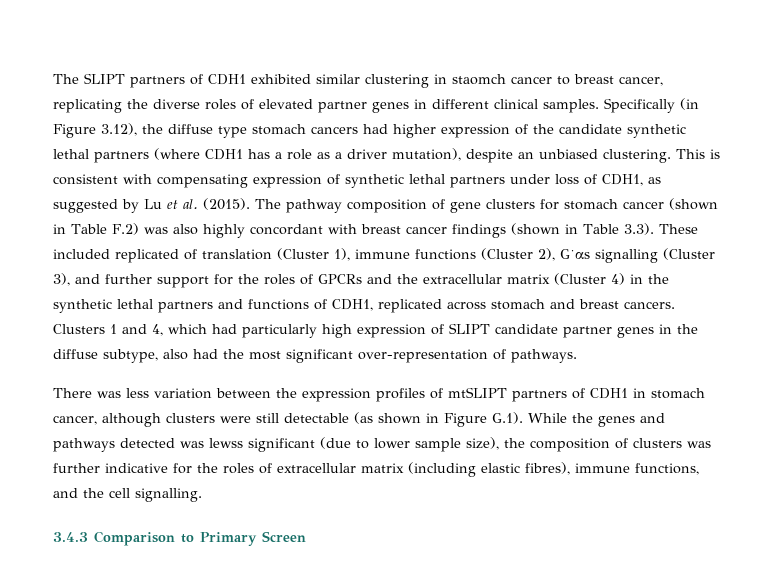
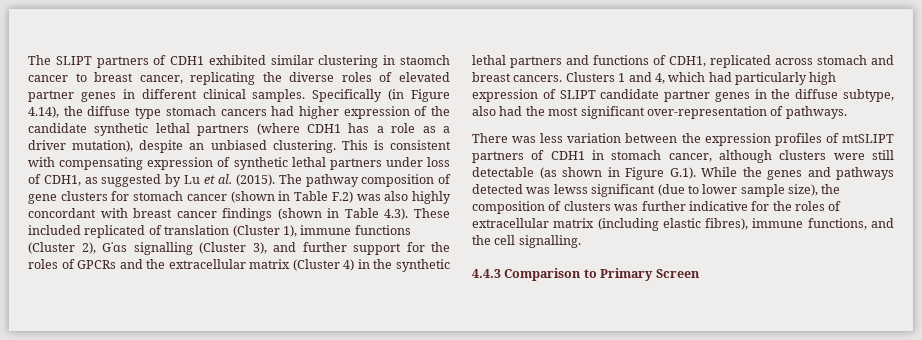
- Specifically (in Figure 3.12), the diffuse type stomach cancers had higher expression of the candidate synthetic lethal partners (where CDH1 has a role as a driver mutation), despite an unbiased clustering.
+ Specifically (in Figure 4.14), the diffuse type stomach cancers had higher expression of the candidate synthetic lethal partners (where CDH1 has a role as a driver mutation), despite an unbiased clustering.
- The pathway composition of gene clusters for stomach cancer (shown in Table F.2) was also highly concordant with breast cancer findings (shown in Table 3.3). These included replicated of translation (Cluster 1), immune functions (Cluster 2), G˙αs signalling (Cluster 3), and further support for the roles of GPCRs and the extracellular matrix (Cluster 4) in the synthetic lethal partners and functions of CDH1, replicated across stomach and breast cancers.
+ The pathway composition of gene clusters for stomach cancer (shown in Table F.2) was also highly concordant with breast cancer findings (shown in Table 4.3). These included replicated of translation (Cluster 1), immune functions (Cluster 2), G˙αs signalling (Cluster 3), and further support for the roles of GPCRs and the extracellular matrix (Cluster 4) in the synthetic lethal partners and functions of CDH1, replicated across stomach and breast cancers.
- 3.4.3 Comparison to Primary Screen
+ 4.4.3 Comparison to Primary Screen

